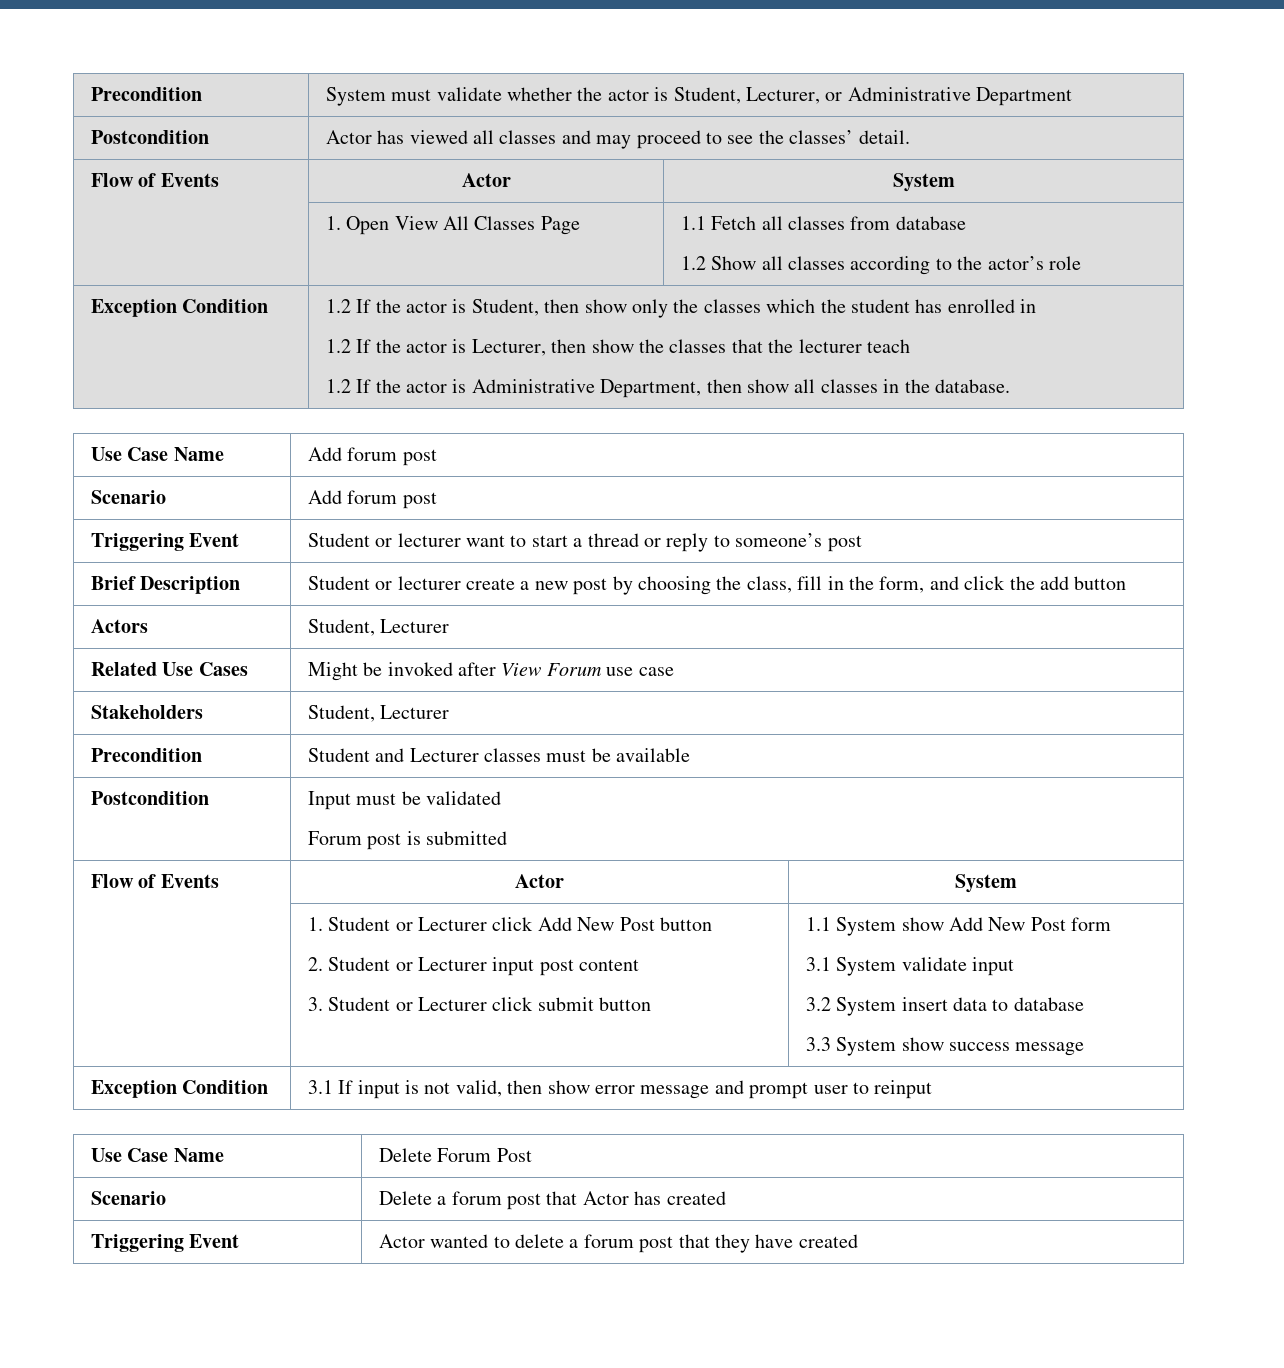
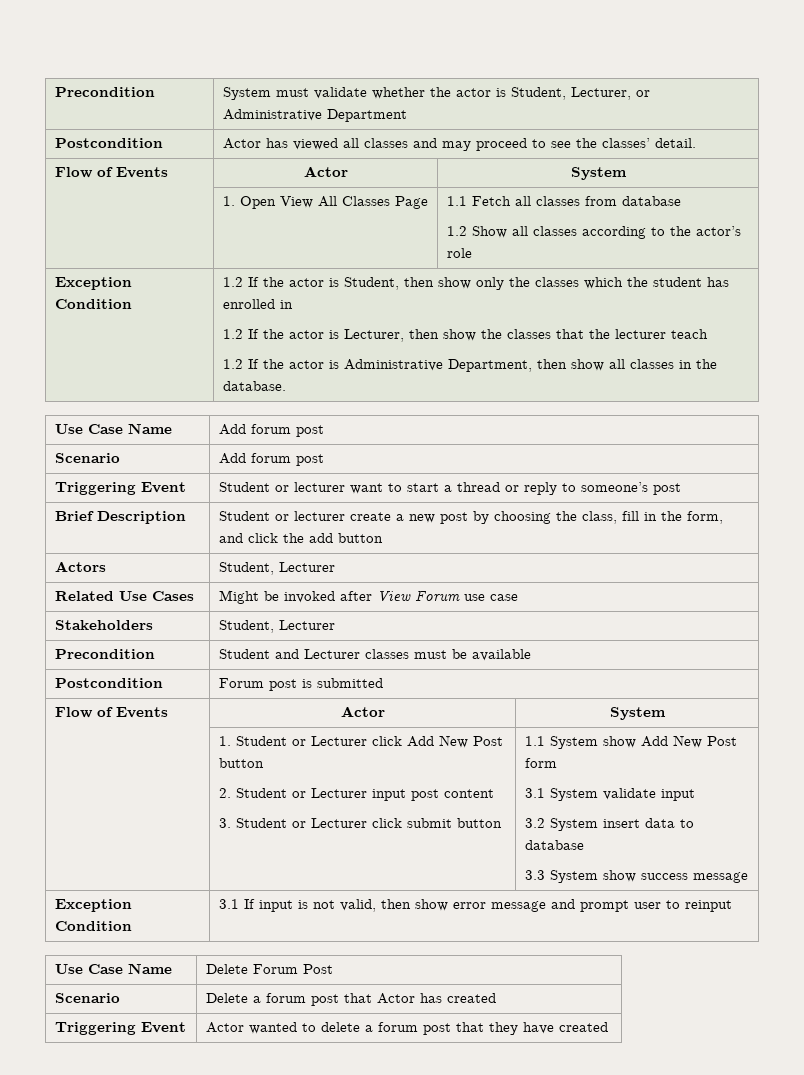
- Postcondition | Input must be validated
- Forum post is submitted
+ Postcondition | Forum post is submitted

